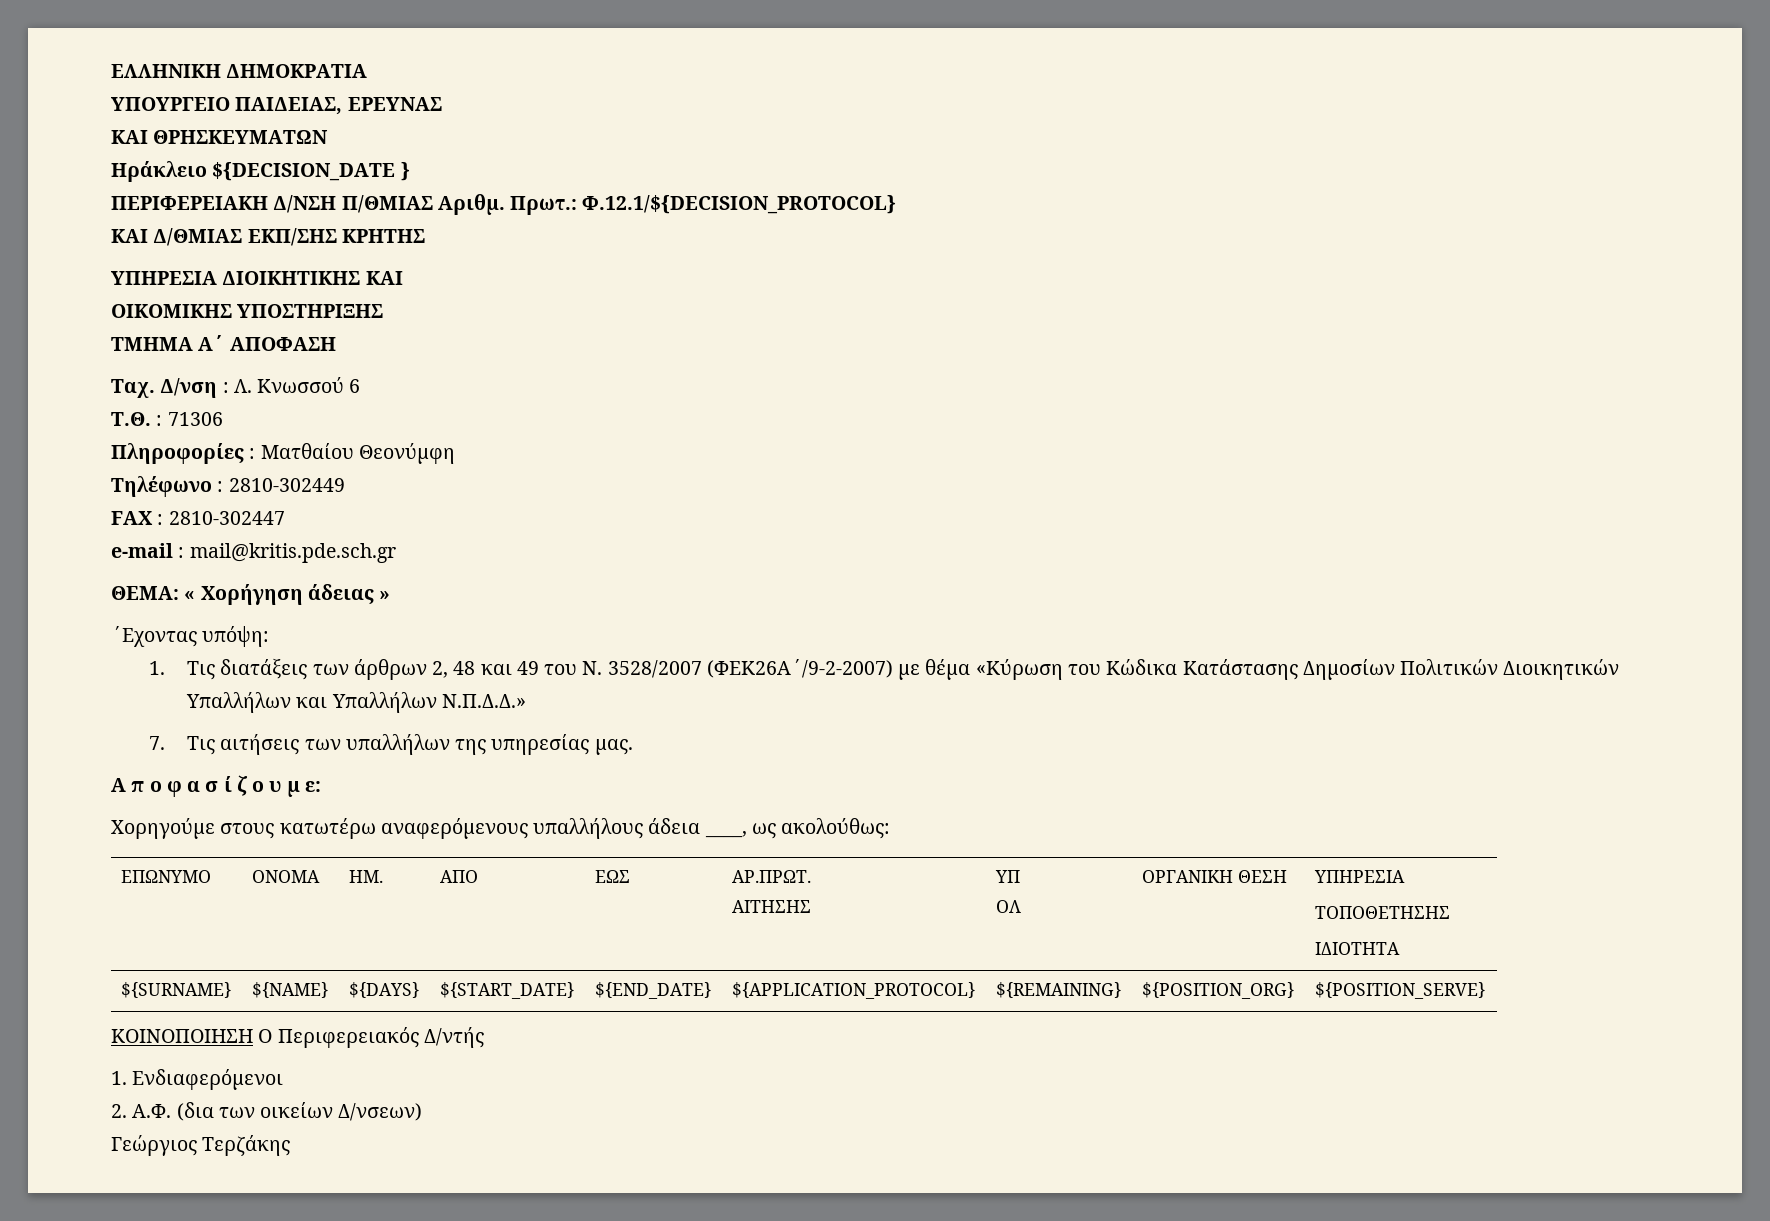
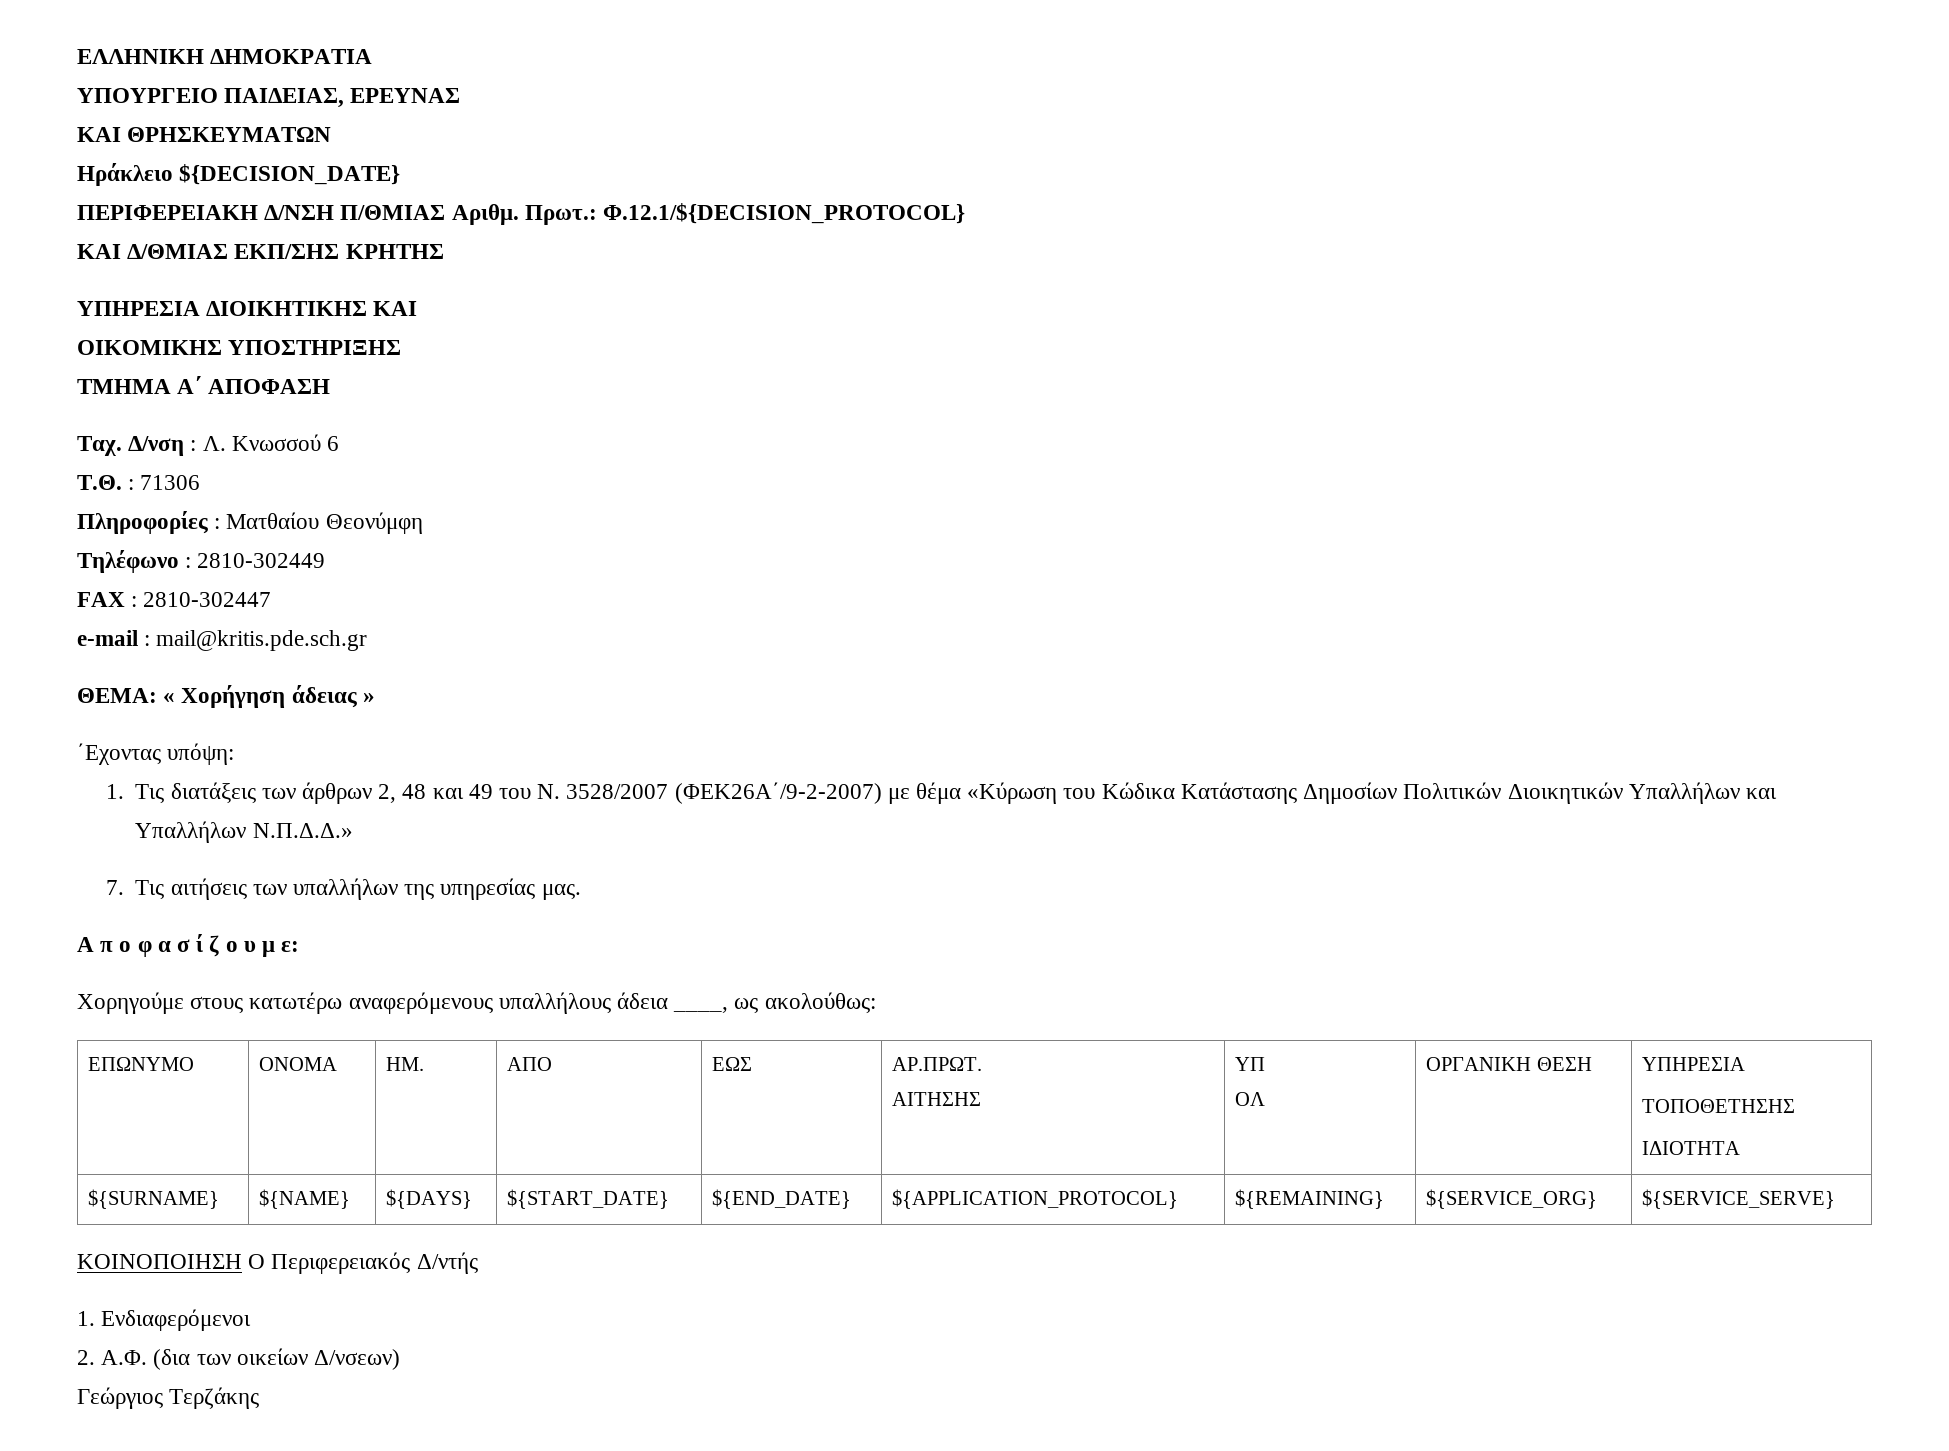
- Ηράκλειο ${DECISION_DATE }
+ Ηράκλειο ${DECISION_DATE}
- ${SURNAME} | ${NAME} | ${DAYS} | ${START_DATE} | ${END_DATE} | ${APPLICATION_PROTOCOL} | ${REMAINING} | ${POSITION_ORG} | ${POSITION_SERVE}
+ ${SURNAME} | ${NAME} | ${DAYS} | ${START_DATE} | ${END_DATE} | ${APPLICATION_PROTOCOL} | ${REMAINING} | ${SERVICE_ORG} | ${SERVICE_SERVE}

